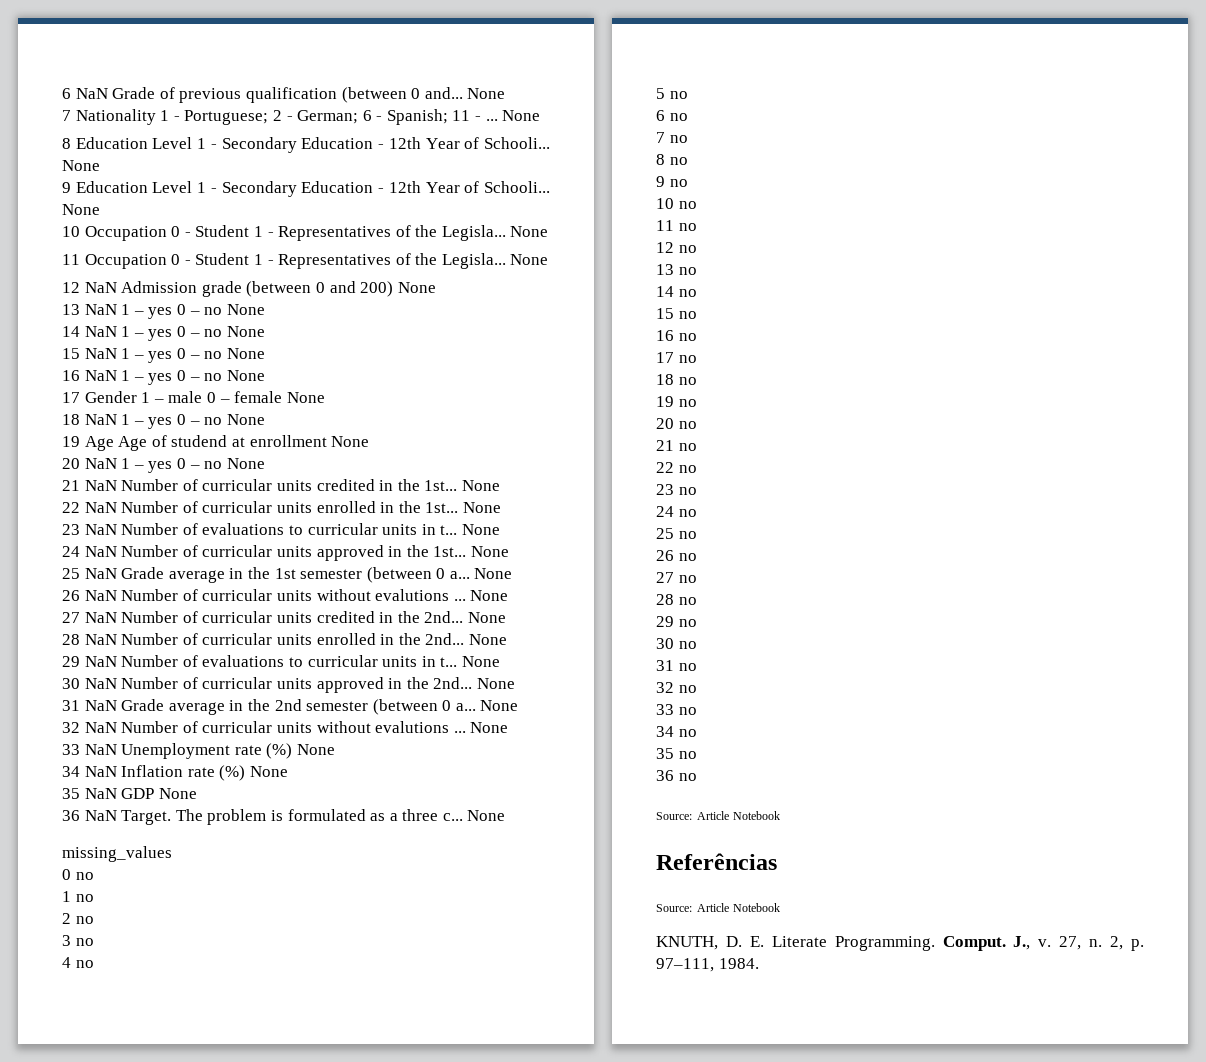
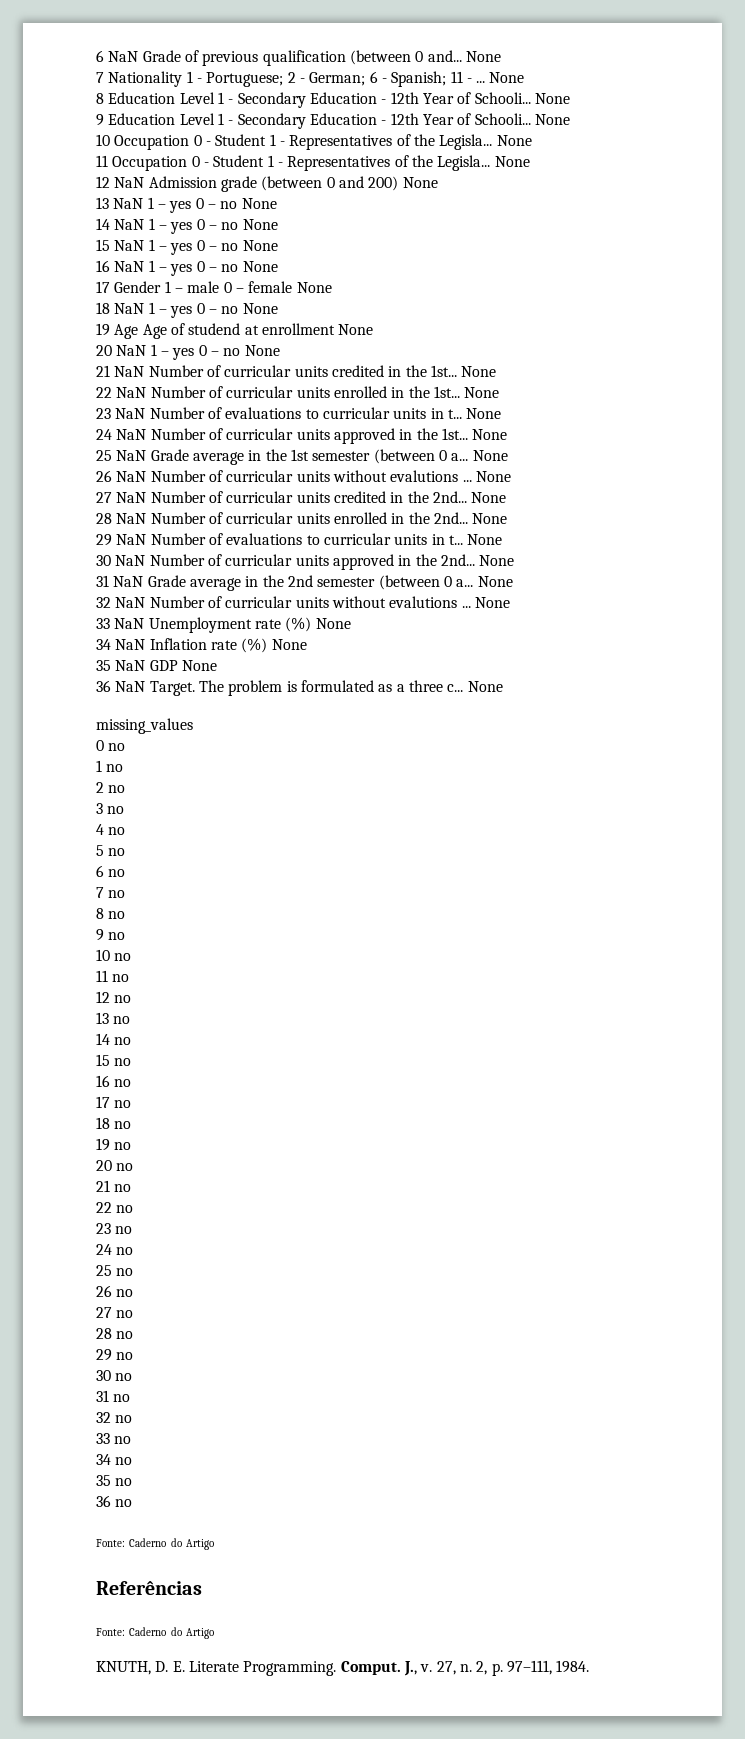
  36 no
- Source: Article Notebook
+ Fonte: Caderno do Artigo
  Referências
- Source: Article Notebook
+ Fonte: Caderno do Artigo

